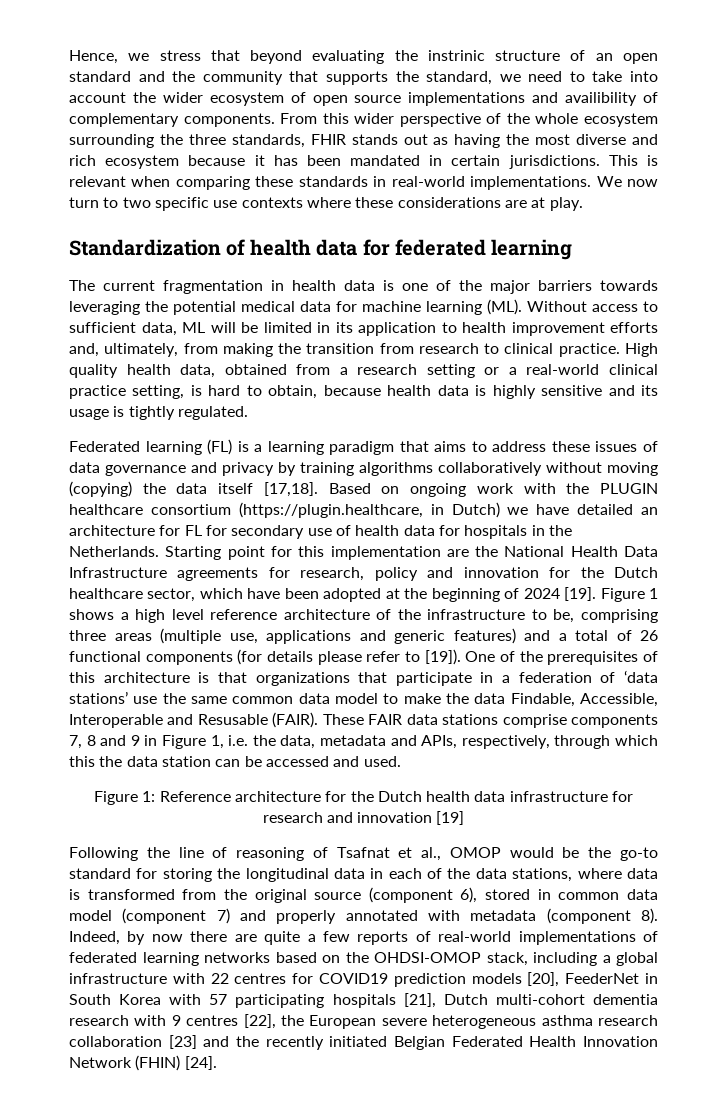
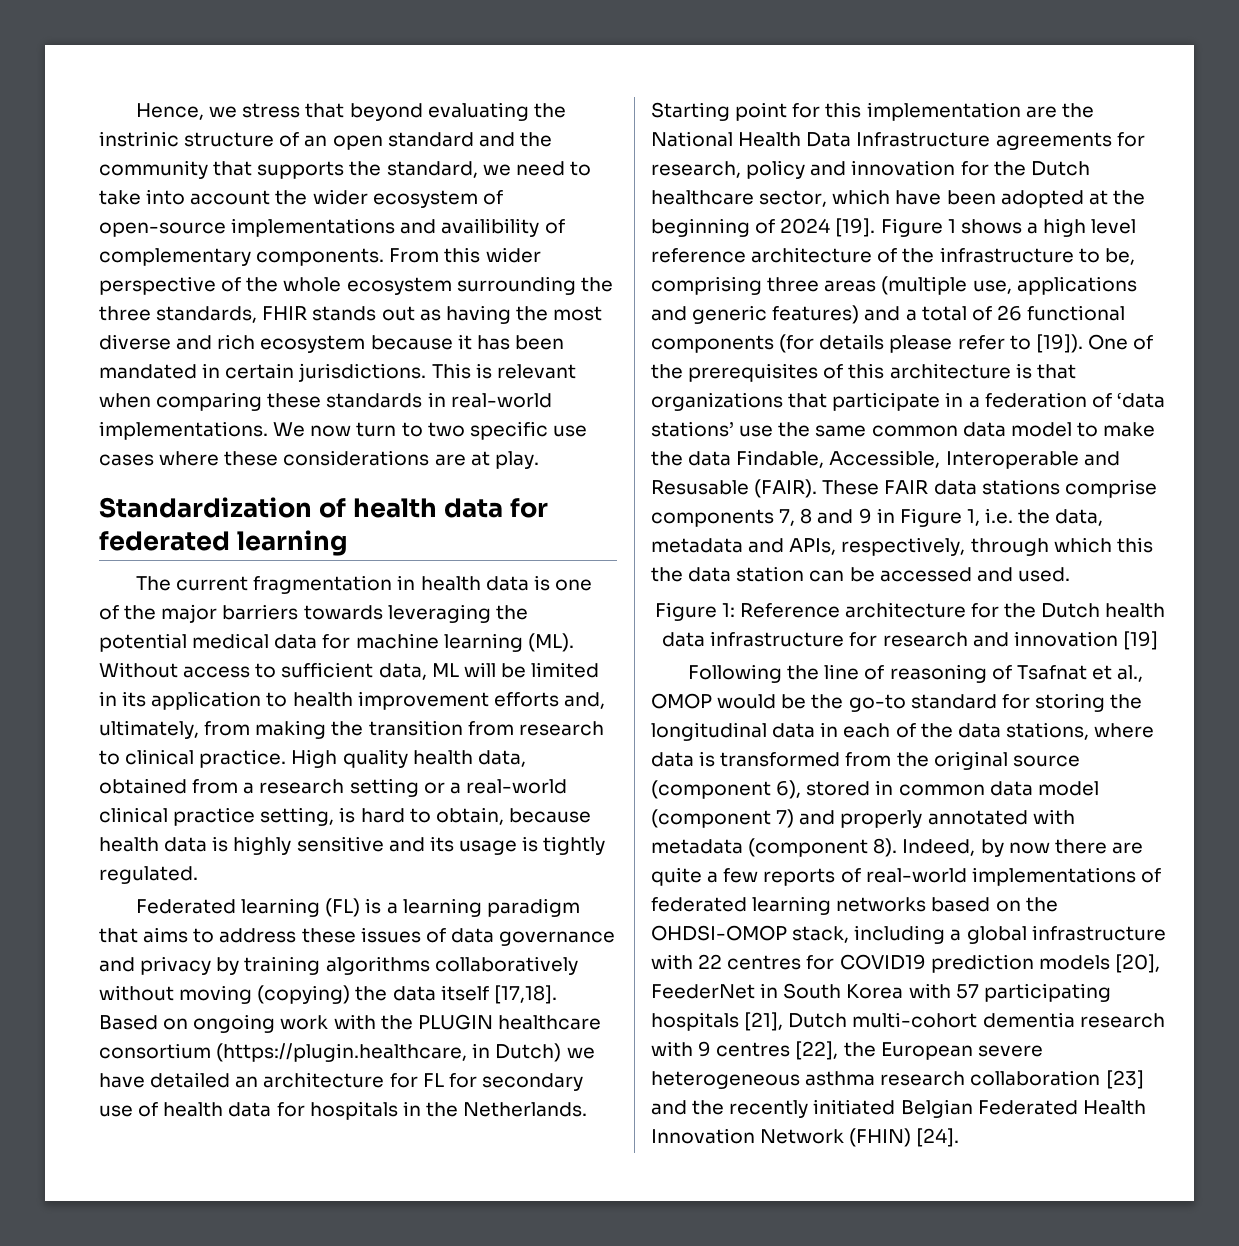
- Hence, we stress that beyond evaluating the instrinic structure of an open standard and the community that supports the standard, we need to take into account the wider ecosystem of open source implementations and availibility of complementary components.
+ Hence, we stress that beyond evaluating the instrinic structure of an open standard and the community that supports the standard, we need to take into account the wider ecosystem of open-source implementations and availibility of complementary components.
- We now turn to two specific use contexts where these considerations are at play.
+ We now turn to two specific use cases where these considerations are at play.

